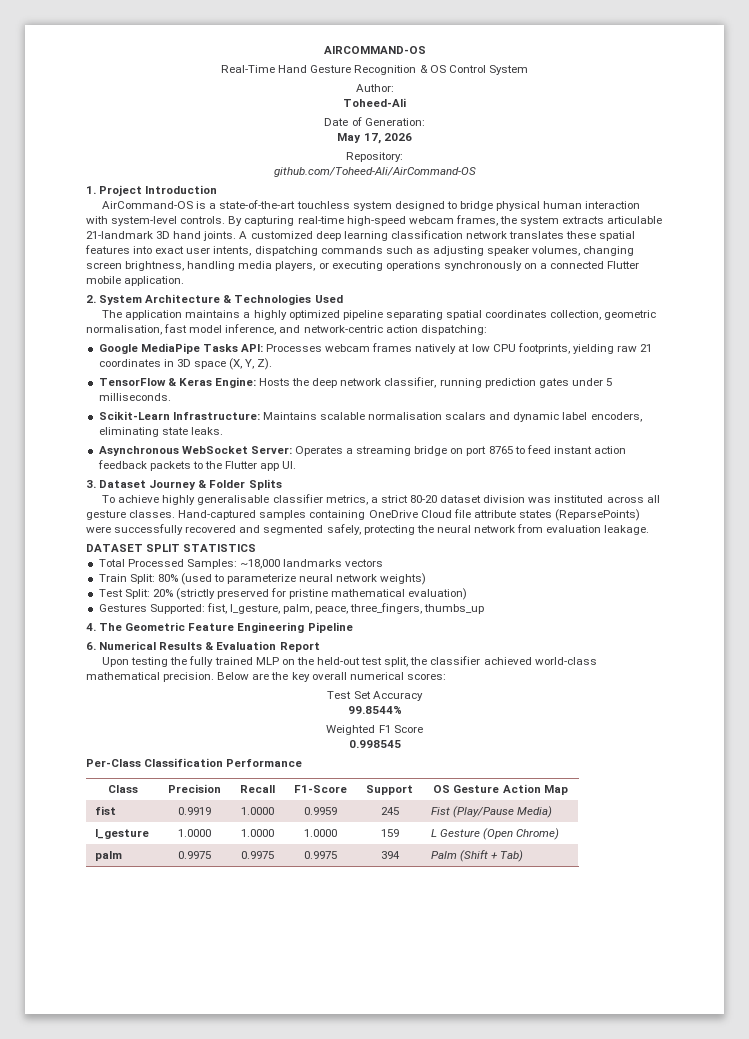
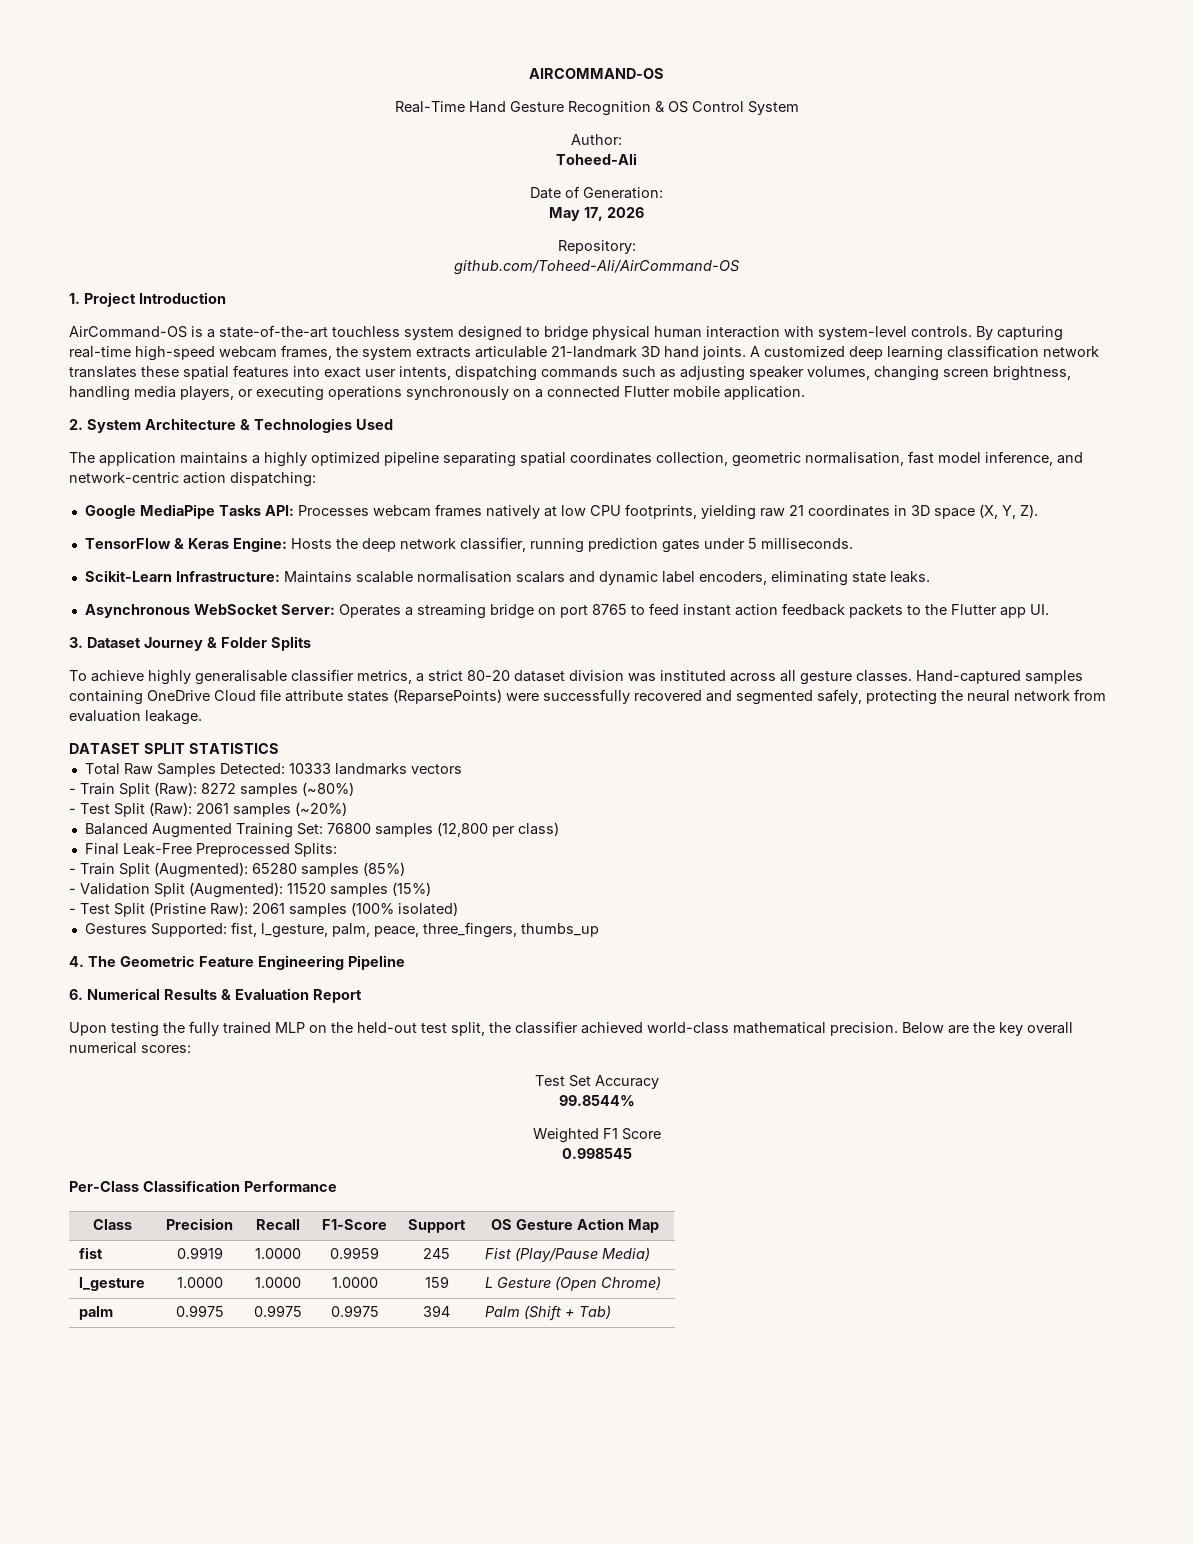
- Total Processed Samples: ~18,000 landmarks vectors
- Train Split: 80% (used to parameterize neural network weights)
- Test Split: 20% (strictly preserved for pristine mathematical evaluation)
+ Total Raw Samples Detected: 10333 landmarks vectors
+ - Train Split (Raw): 8272 samples (~80%)
+ - Test Split (Raw): 2061 samples (~20%)
+ Balanced Augmented Training Set: 76800 samples (12,800 per class)
+ Final Leak-Free Preprocessed Splits:
+ - Train Split (Augmented): 65280 samples (85%)
+ - Validation Split (Augmented): 11520 samples (15%)
+ - Test Split (Pristine Raw): 2061 samples (100% isolated)

